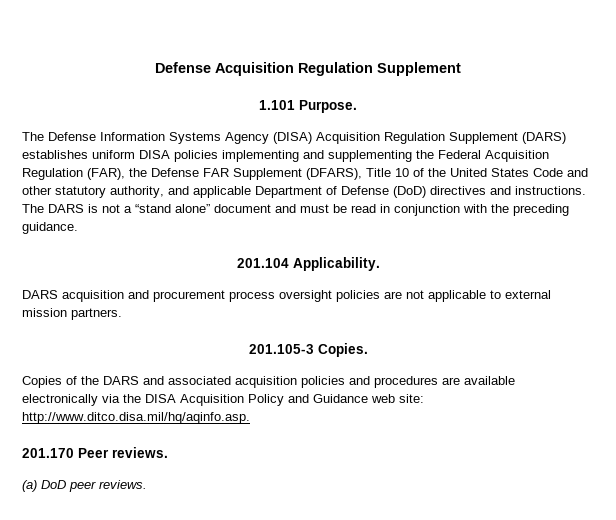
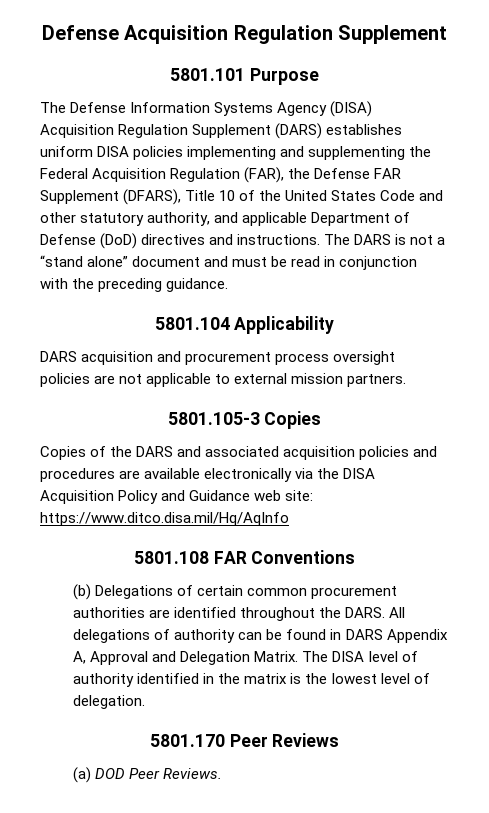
- 1.101 Purpose.
+ 5801.101 Purpose
- 201.104 Applicability.
+ 5801.104 Applicability
- 201.105-3 Copies.
+ 5801.105-3 Copies
- Copies of the DARS and associated acquisition policies and procedures are available electronically via the DISA Acquisition Policy and Guidance web site: http://www.ditco.disa.mil/hq/aqinfo.asp.
- 201.170 Peer reviews.
- (a) DoD peer reviews.
+ Copies of the DARS and associated acquisition policies and procedures are available electronically via the DISA Acquisition Policy and Guidance web site: https://www.ditco.disa.mil/Hq/AqInfo
+ 5801.108 FAR Conventions
+ (b) Delegations of certain common procurement authorities are identified throughout the DARS. All delegations of authority can be found in DARS Appendix A, Approval and Delegation Matrix. The DISA level of authority identified in the matrix is the lowest level of delegation.
+ 5801.170 Peer Reviews
+ (a) DOD Peer Reviews.

